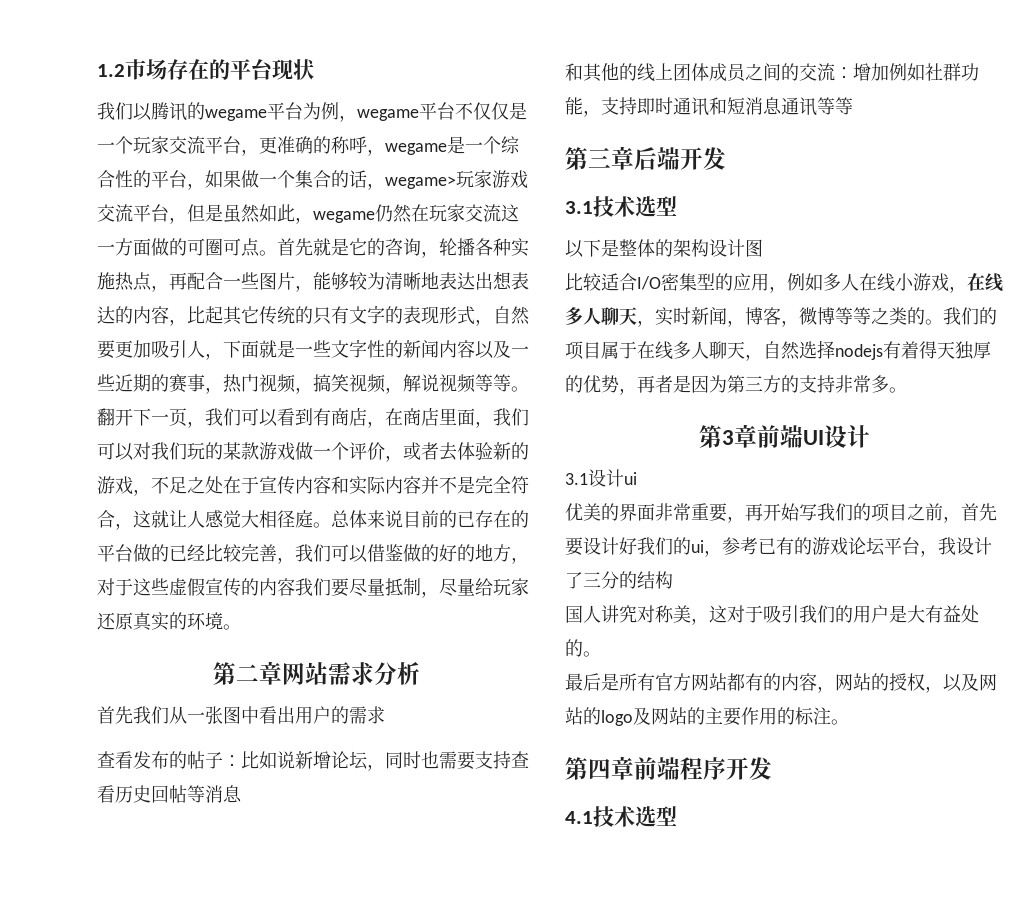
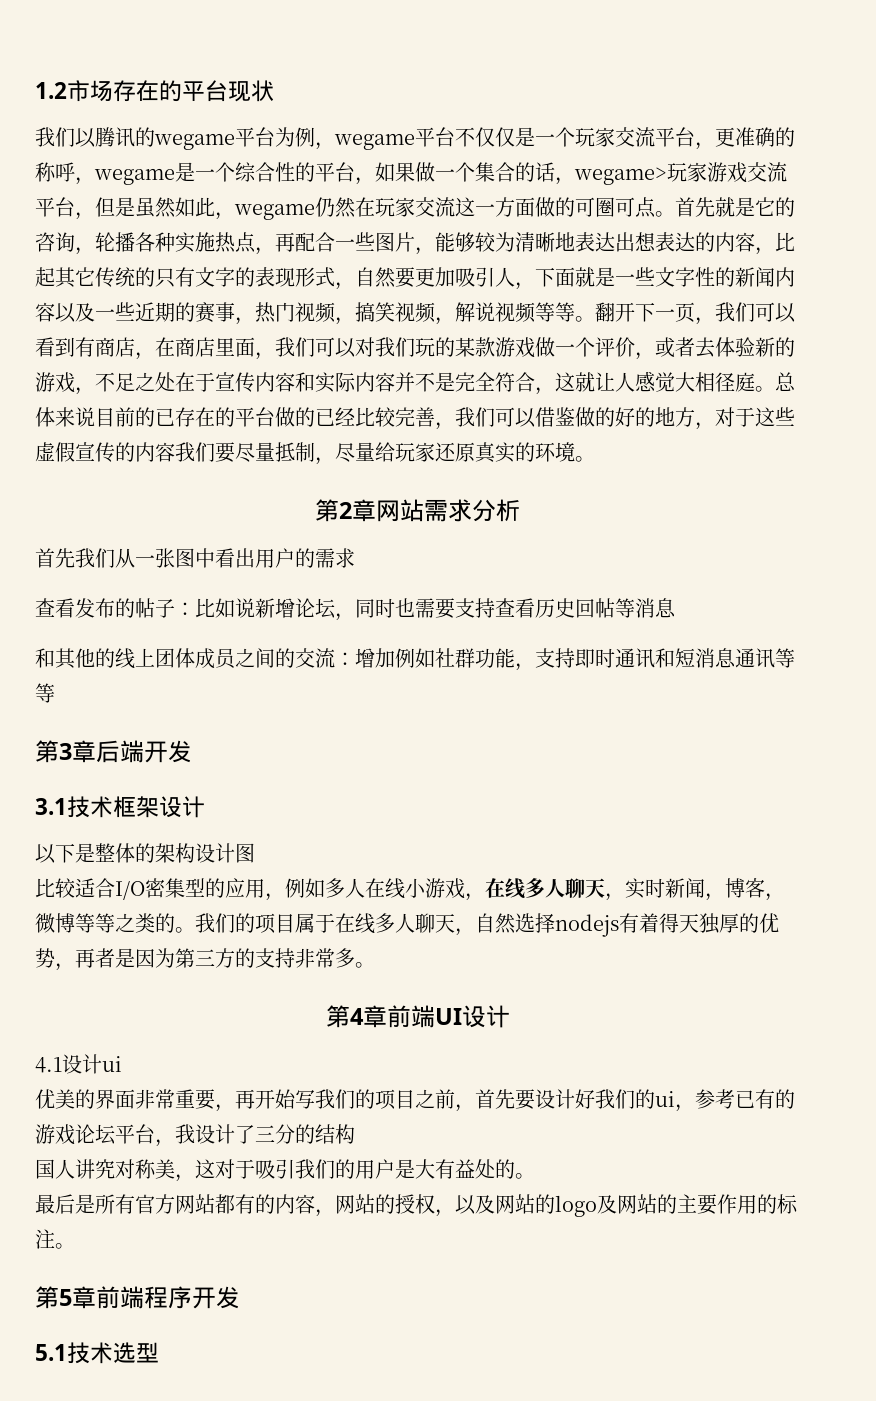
- 第二章网站需求分析
+ 第2章网站需求分析
- 第三章后端开发
+ 第3章后端开发
- 3.1技术选型
+ 3.1技术框架设计
- 第3章前端UI设计
+ 第4章前端UI设计
- 3.1设计ui
+ 4.1设计ui
- 第四章前端程序开发
+ 第5章前端程序开发
- 4.1技术选型
+ 5.1技术选型

